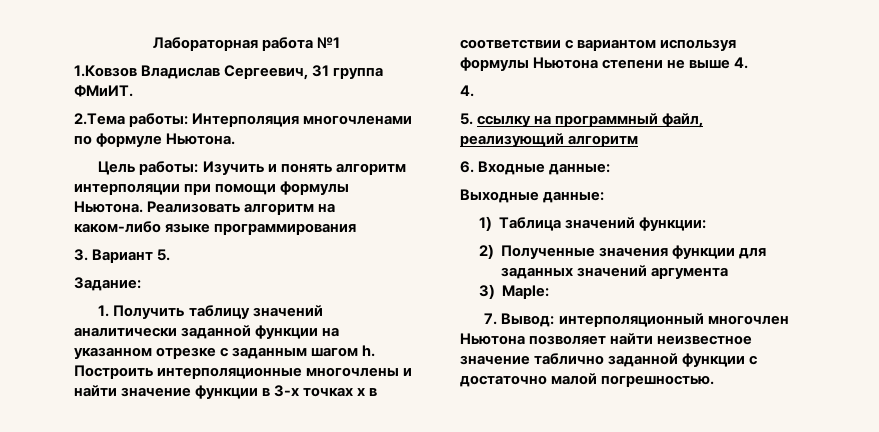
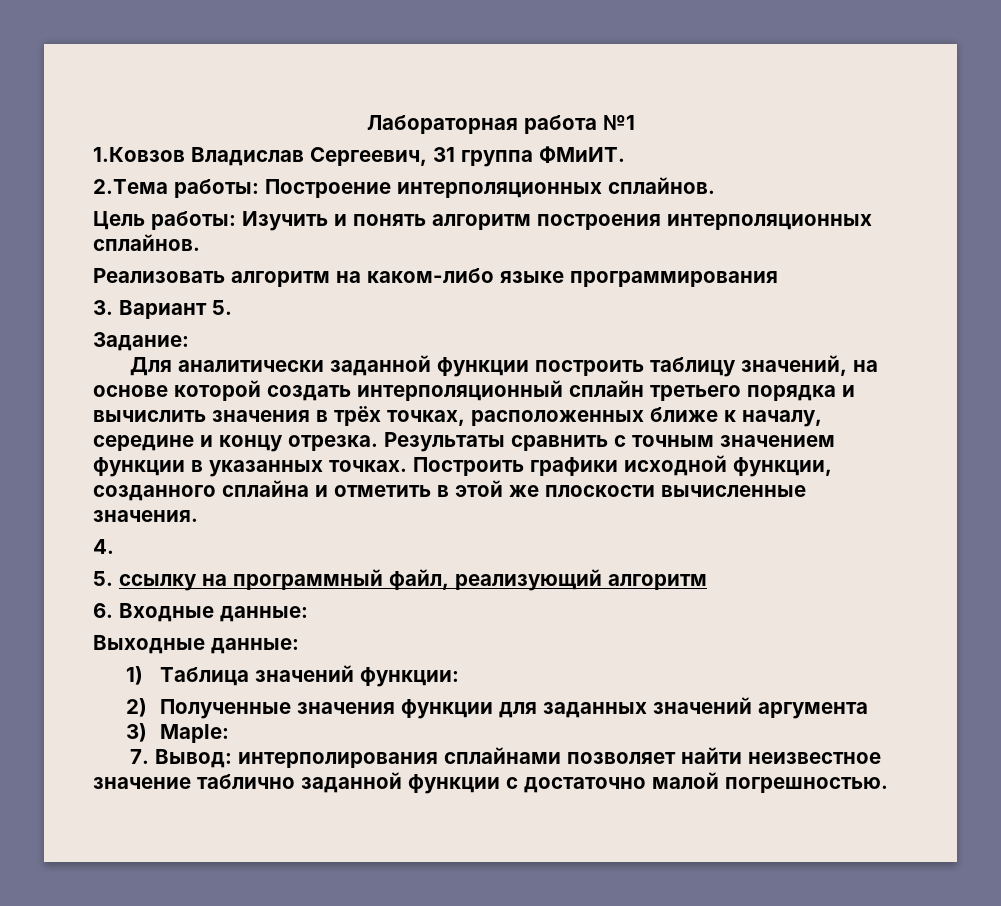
- 2.Тема работы: Интерполяция многочленами по формуле Ньютона.
+ 2.Тема работы: Построение интерполяционных сплайнов.
- Цель работы: Изучить и понять алгоритм интерполяции при помощи формулы Ньютона. Реализовать алгоритм на каком-либо языке программирования
+ Цель работы: Изучить и понять алгоритм построения интерполяционных сплайнов.
+ Реализовать алгоритм на каком-либо языке программирования
- 1. Получить таблицу значений аналитически заданной функции на указанном отрезке с заданным шагом h. Построить интерполяционные многочлены и найти значение функции в 3-х точках x в соответствии с вариантом используя формулы Ньютона степени не выше 4.
+ Для аналитически заданной функции построить таблицу значений, на основе которой создать интерполяционный сплайн третьего порядка и вычислить значения в трёх точках, расположенных ближе к началу, середине и концу отрезка. Результаты сравнить с точным значением функции в указанных точках. Построить графики исходной функции, созданного сплайна и отметить в этой же плоскости вычисленные значения.
- 7. Вывод: интерполяционный многочлен Ньютона позволяет найти неизвестное значение таблично заданной функции с достаточно малой погрешностью.
+ 7. Вывод: интерполирования сплайнами позволяет найти неизвестное значение таблично заданной функции с достаточно малой погрешностью.

